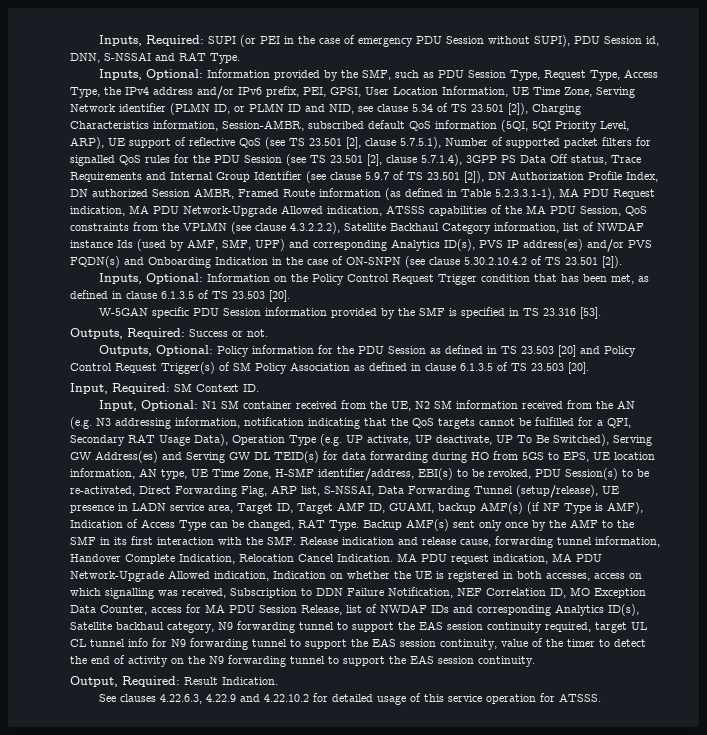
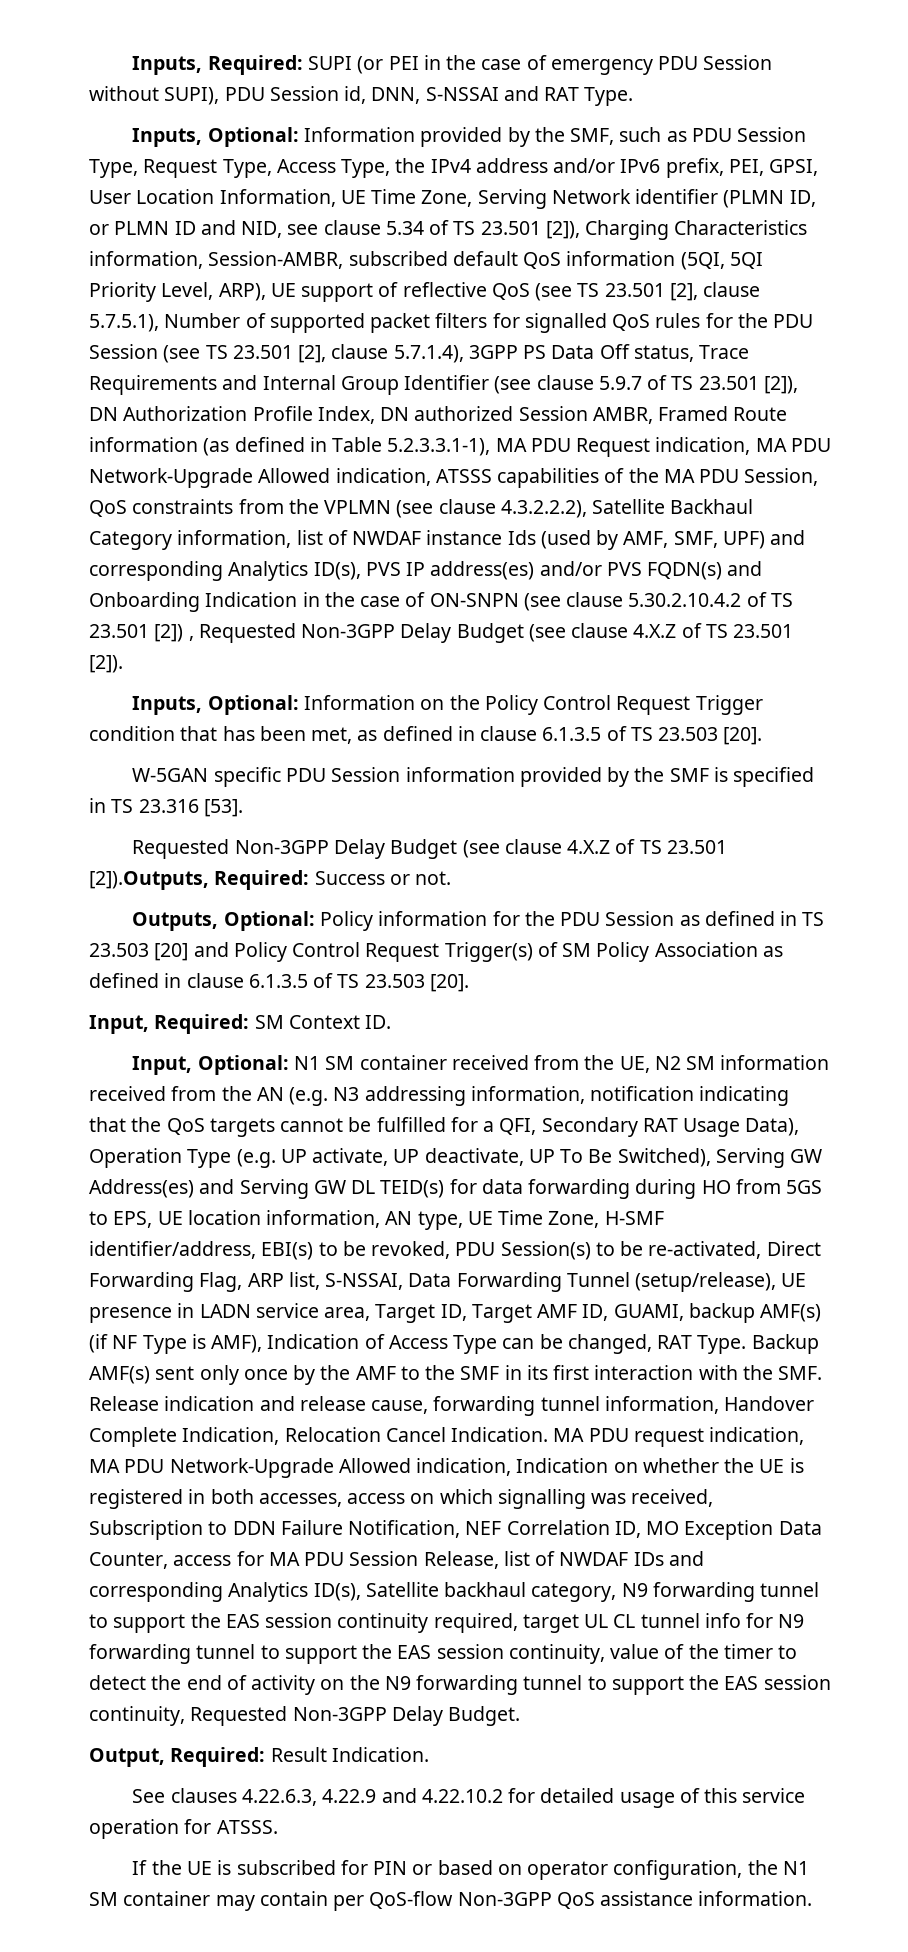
- Information provided by the SMF, such as PDU Session Type, Request Type, Access Type, the IPv4 address and/or IPv6 prefix, PEI, GPSI, User Location Information, UE Time Zone, Serving Network identifier (PLMN ID, or PLMN ID and NID, see clause 5.34 of TS 23.501 [2]), Charging Characteristics information, Session-AMBR, subscribed default QoS information (5QI, 5QI Priority Level, ARP), UE support of reflective QoS (see TS 23.501 [2], clause 5.7.5.1), Number of supported packet filters for signalled QoS rules for the PDU Session (see TS 23.501 [2], clause 5.7.1.4), 3GPP PS Data Off status, Trace Requirements and Internal Group Identifier (see clause 5.9.7 of TS 23.501 [2]), DN Authorization Profile Index, DN authorized Session AMBR, Framed Route information (as defined in Table 5.2.3.3.1-1), MA PDU Request indication, MA PDU Network-Upgrade Allowed indication, ATSSS capabilities of the MA PDU Session, QoS constraints from the VPLMN (see clause 4.3.2.2.2), Satellite Backhaul Category information, list of NWDAF instance Ids (used by AMF, SMF, UPF) and corresponding Analytics ID(s), PVS IP address(es) and/or PVS FQDN(s) and Onboarding Indication in the case of ON-SNPN (see clause 5.30.2.10.4.2 of TS 23.501 [2]).
+ Information provided by the SMF, such as PDU Session Type, Request Type, Access Type, the IPv4 address and/or IPv6 prefix, PEI, GPSI, User Location Information, UE Time Zone, Serving Network identifier (PLMN ID, or PLMN ID and NID, see clause 5.34 of TS 23.501 [2]), Charging Characteristics information, Session-AMBR, subscribed default QoS information (5QI, 5QI Priority Level, ARP), UE support of reflective QoS (see TS 23.501 [2], clause 5.7.5.1), Number of supported packet filters for signalled QoS rules for the PDU Session (see TS 23.501 [2], clause 5.7.1.4), 3GPP PS Data Off status, Trace Requirements and Internal Group Identifier (see clause 5.9.7 of TS 23.501 [2]), DN Authorization Profile Index, DN authorized Session AMBR, Framed Route information (as defined in Table 5.2.3.3.1-1), MA PDU Request indication, MA PDU Network-Upgrade Allowed indication, ATSSS capabilities of the MA PDU Session, QoS constraints from the VPLMN (see clause 4.3.2.2.2), Satellite Backhaul Category information, list of NWDAF instance Ids (used by AMF, SMF, UPF) and corresponding Analytics ID(s), PVS IP address(es) and/or PVS FQDN(s) and Onboarding Indication in the case of ON-SNPN (see clause 5.30.2.10.4.2 of TS 23.501 [2]) , Requested Non-3GPP Delay Budget (see clause 4.X.Z of TS 23.501 [2]).
- Outputs, Required: Success or not.
+ Requested Non-3GPP Delay Budget (see clause 4.X.Z of TS 23.501 [2]).Outputs, Required: Success or not.
- MA PDU request indication, MA PDU Network-Upgrade Allowed indication, Indication on whether the UE is registered in both accesses, access on which signalling was received, Subscription to DDN Failure Notification, NEF Correlation ID, MO Exception Data Counter, access for MA PDU Session Release, list of NWDAF IDs and corresponding Analytics ID(s), Satellite backhaul category, N9 forwarding tunnel to support the EAS session continuity required, target UL CL tunnel info for N9 forwarding tunnel to support the EAS session continuity, value of the timer to detect the end of activity on the N9 forwarding tunnel to support the EAS session continuity.
+ MA PDU request indication, MA PDU Network-Upgrade Allowed indication, Indication on whether the UE is registered in both accesses, access on which signalling was received, Subscription to DDN Failure Notification, NEF Correlation ID, MO Exception Data Counter, access for MA PDU Session Release, list of NWDAF IDs and corresponding Analytics ID(s), Satellite backhaul category, N9 forwarding tunnel to support the EAS session continuity required, target UL CL tunnel info for N9 forwarding tunnel to support the EAS session continuity, value of the timer to detect the end of activity on the N9 forwarding tunnel to support the EAS session continuity, Requested Non-3GPP Delay Budget.
+ If the UE is subscribed for PIN or based on operator configuration, the N1 SM container may contain per QoS-flow Non-3GPP QoS assistance information.

